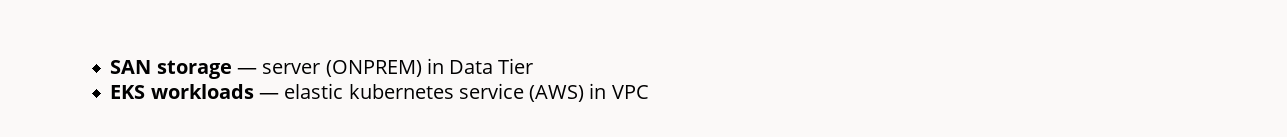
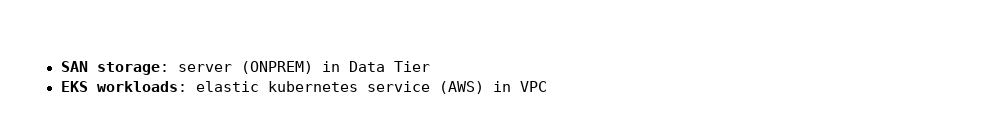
- SAN storage — server (ONPREM) in Data Tier
+ SAN storage: server (ONPREM) in Data Tier
- EKS workloads — elastic kubernetes service (AWS) in VPC
+ EKS workloads: elastic kubernetes service (AWS) in VPC

